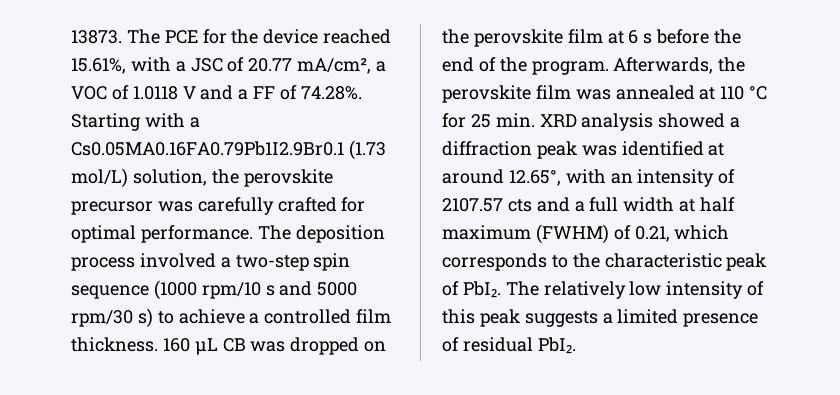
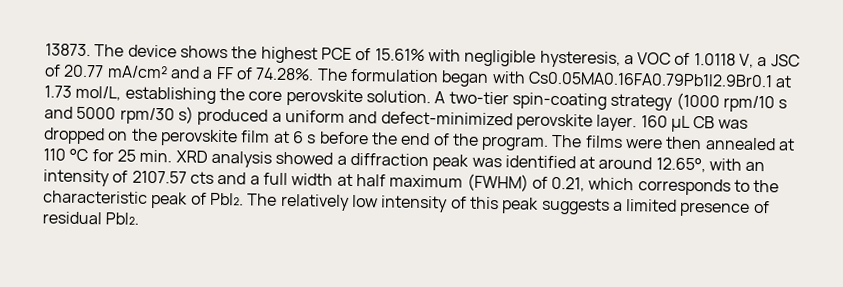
- The PCE for the device reached 15.61%, with a JSC of 20.77 mA/cm², a VOC of 1.0118 V and a FF of 74.28%. Starting with a Cs0.05MA0.16FA0.79Pb1I2.9Br0.1 (1.73 mol/L) solution, the perovskite precursor was carefully crafted for optimal performance. The deposition process involved a two-step spin sequence (1000 rpm/10 s and 5000 rpm/30 s) to achieve a controlled film thickness.
+ The device shows the highest PCE of 15.61% with negligible hysteresis, a VOC of 1.0118 V, a JSC of 20.77 mA/cm² and a FF of 74.28%. The formulation began with Cs0.05MA0.16FA0.79Pb1I2.9Br0.1 at 1.73 mol/L, establishing the core perovskite solution. A two-tier spin-coating strategy (1000 rpm/10 s and 5000 rpm/30 s) produced a uniform and defect-minimized perovskite layer.
- Afterwards, the perovskite film was annealed at 110 °C for 25 min. XRD analysis showed a diffraction peak was identified at around 12.65°, with an intensity of 2107.57 cts and a full width at half maximum (FWHM) of 0.21, which corresponds to the characteristic peak of PbI₂.
+ The films were then annealed at 110 °C for 25 min. XRD analysis showed a diffraction peak was identified at around 12.65°, with an intensity of 2107.57 cts and a full width at half maximum (FWHM) of 0.21, which corresponds to the characteristic peak of PbI₂.

